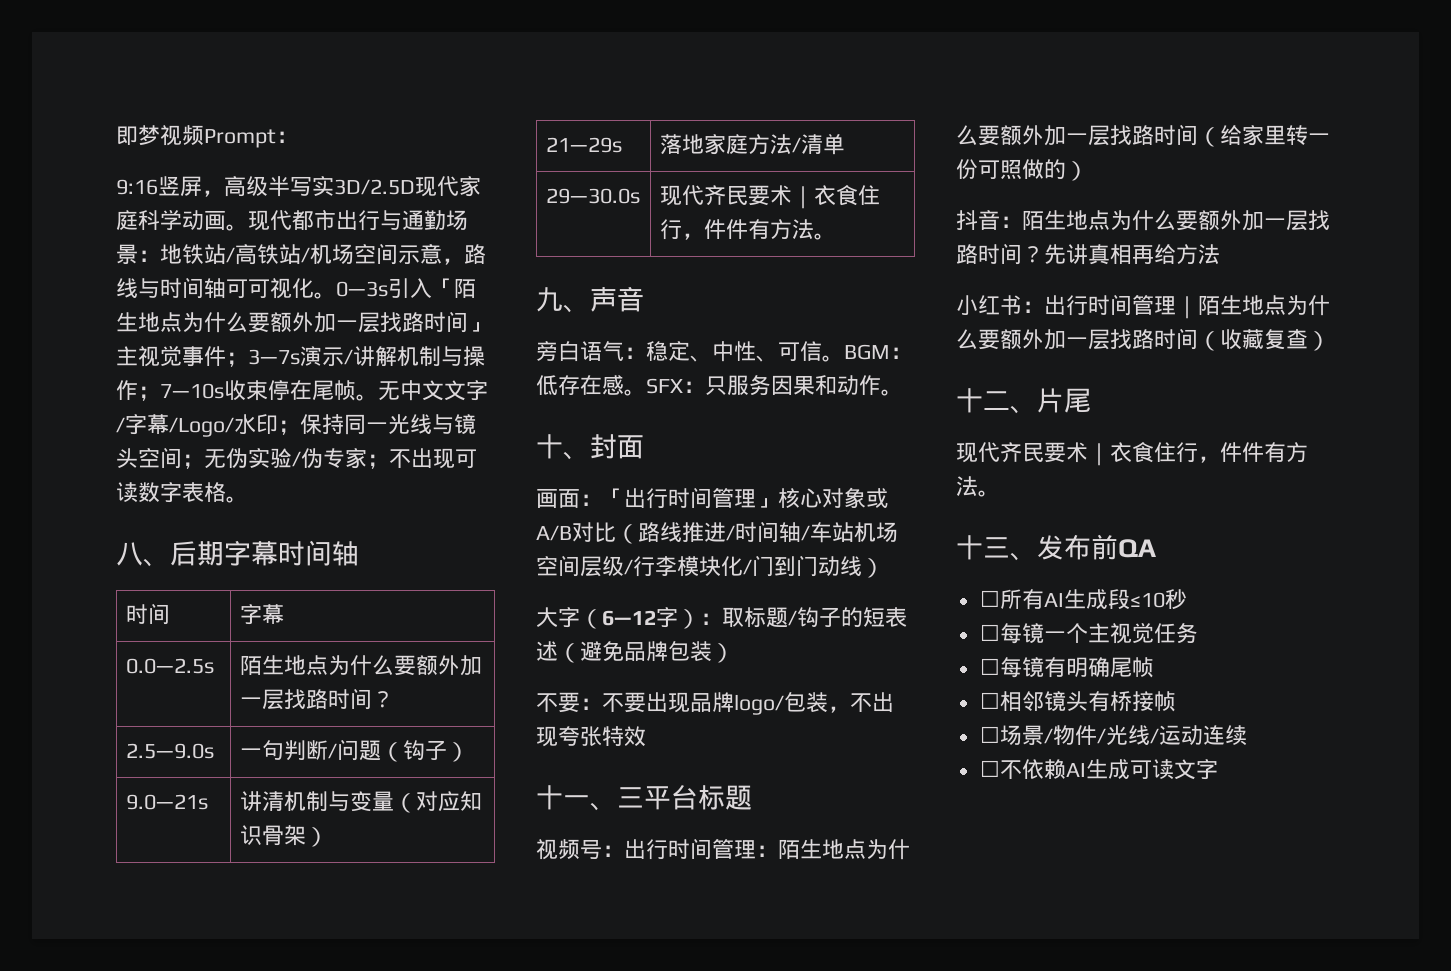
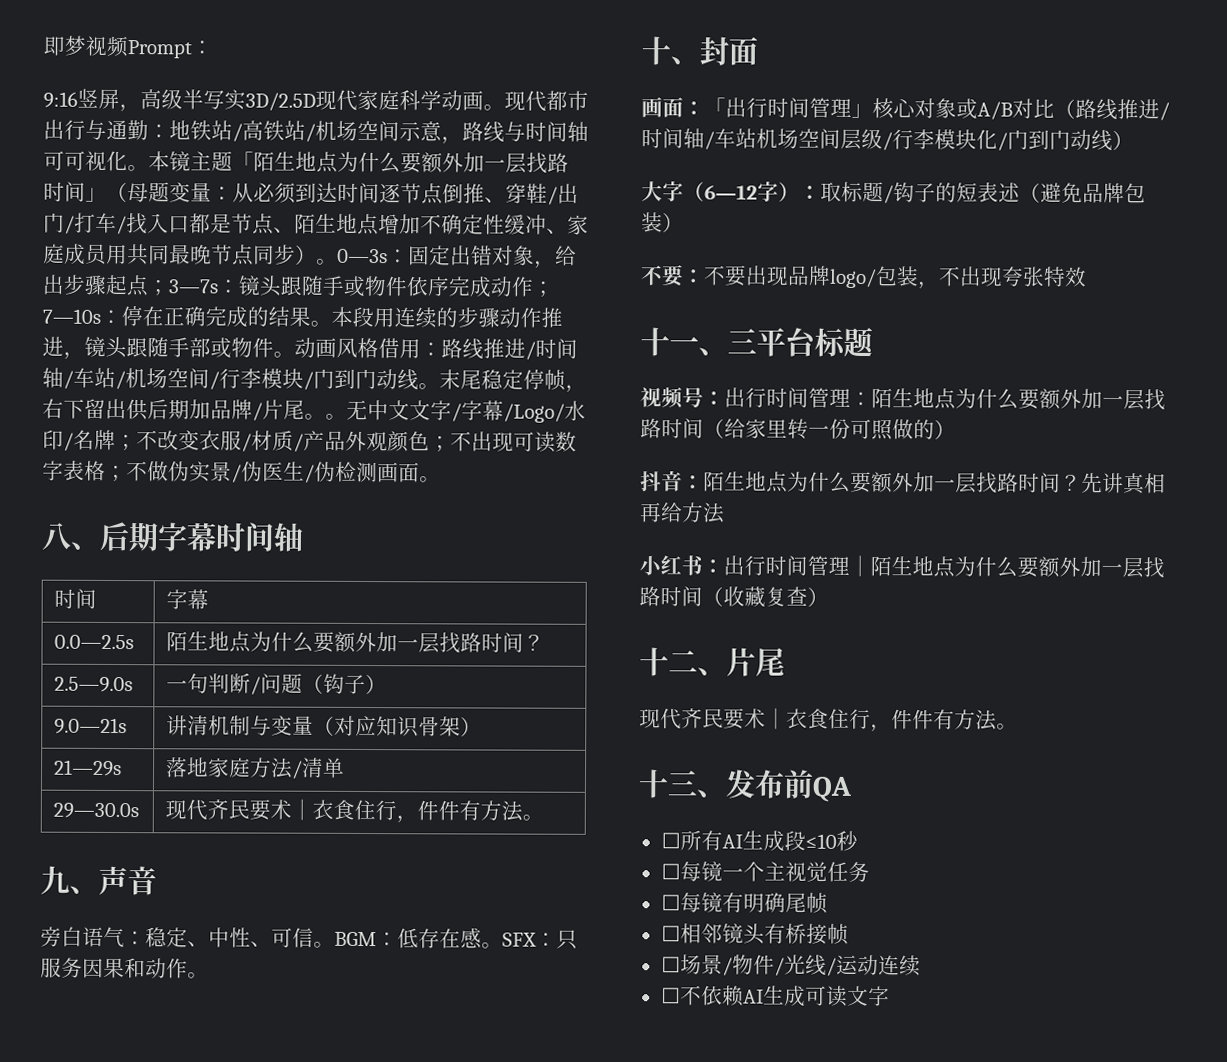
- 现代都市出行与通勤场景：地铁站/高铁站/机场空间示意，路线与时间轴可可视化。
+ 现代都市出行与通勤：地铁站/高铁站/机场空间示意，路线与时间轴可可视化。
- 0—3s引入「陌生地点为什么要额外加一层找路时间」主视觉事件；3—7s演示/讲解机制与操作；7—10s收束停在尾帧。
+ 本镜主题「陌生地点为什么要额外加一层找路时间」（母题变量：从必须到达时间逐节点倒推、穿鞋/出门/打车/找入口都是节点、陌生地点增加不确定性缓冲、家庭成员用共同最晚节点同步）。0—3s：固定出错对象，给出步骤起点；3—7s：镜头跟随手或物件依序完成动作；7—10s：停在正确完成的结果。本段用连续的步骤动作推进，镜头跟随手部或物件。动画风格借用：路线推进/时间轴/车站/机场空间/行李模块/门到门动线。末尾稳定停帧，右下留出供后期加品牌/片尾。。
- 无中文文字/字幕/Logo/水印；保持同一光线与镜头空间；无伪实验/伪专家；不出现可读数字表格。
+ 无中文文字/字幕/Logo/水印/名牌；不改变衣服/材质/产品外观颜色；不出现可读数字表格；不做伪实景/伪医生/伪检测画面。

